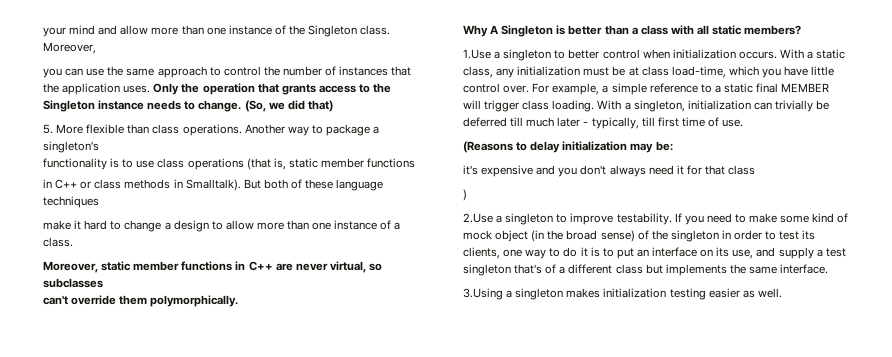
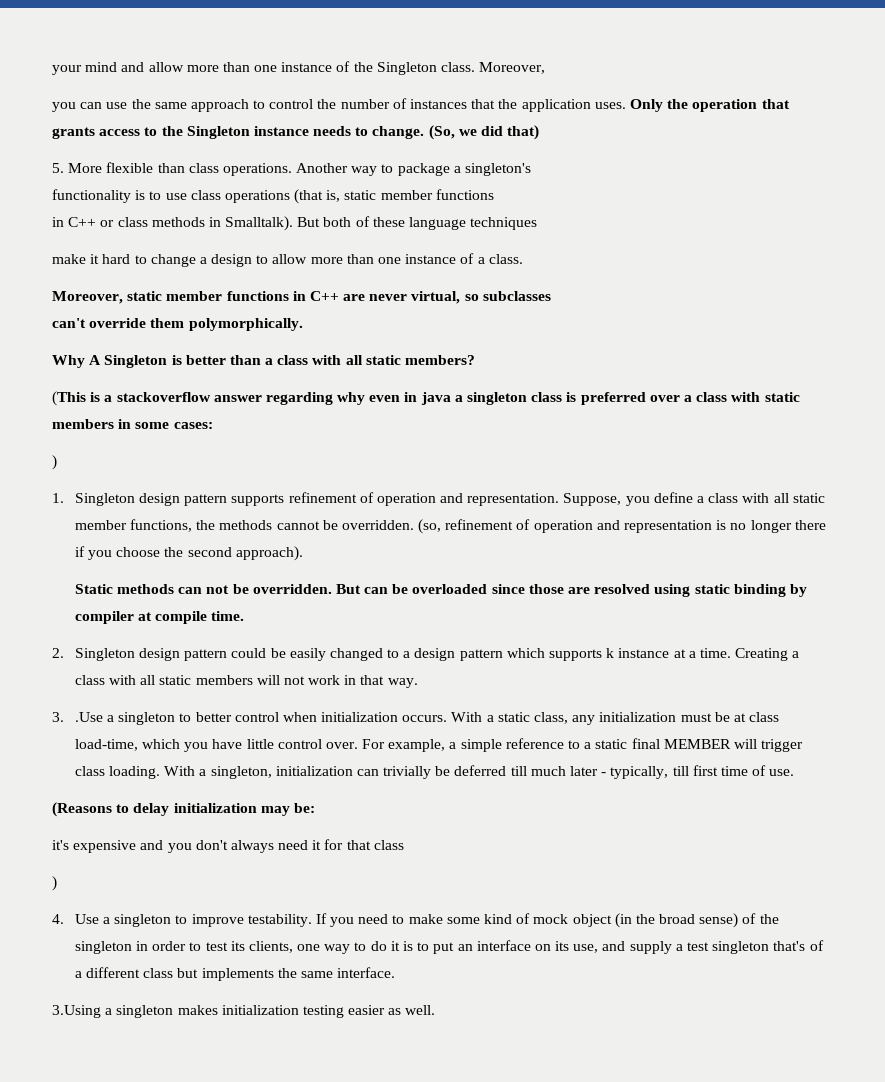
- 1.Use a singleton to better control when initialization occurs.
+ (This is a stackoverflow answer regarding why even in java a singleton class is preferred over a class with static members in some cases:
+ )
+ 1. Singleton design pattern supports refinement of operation and representation. Suppose, you define a class with all static member functions, the methods cannot be overridden. (so, refinement of operation and representation is no longer there if you choose the second approach).
+ Static methods can not be overridden. But can be overloaded since those are resolved using static binding by compiler at compile time.
+ 2. Singleton design pattern could be easily changed to a design pattern which supports k instance at a time. Creating a class with all static members will not work in that way.
+ 3. .Use a singleton to better control when initialization occurs.
- 2.Use a singleton to improve testability.
+ 4. Use a singleton to improve testability.

